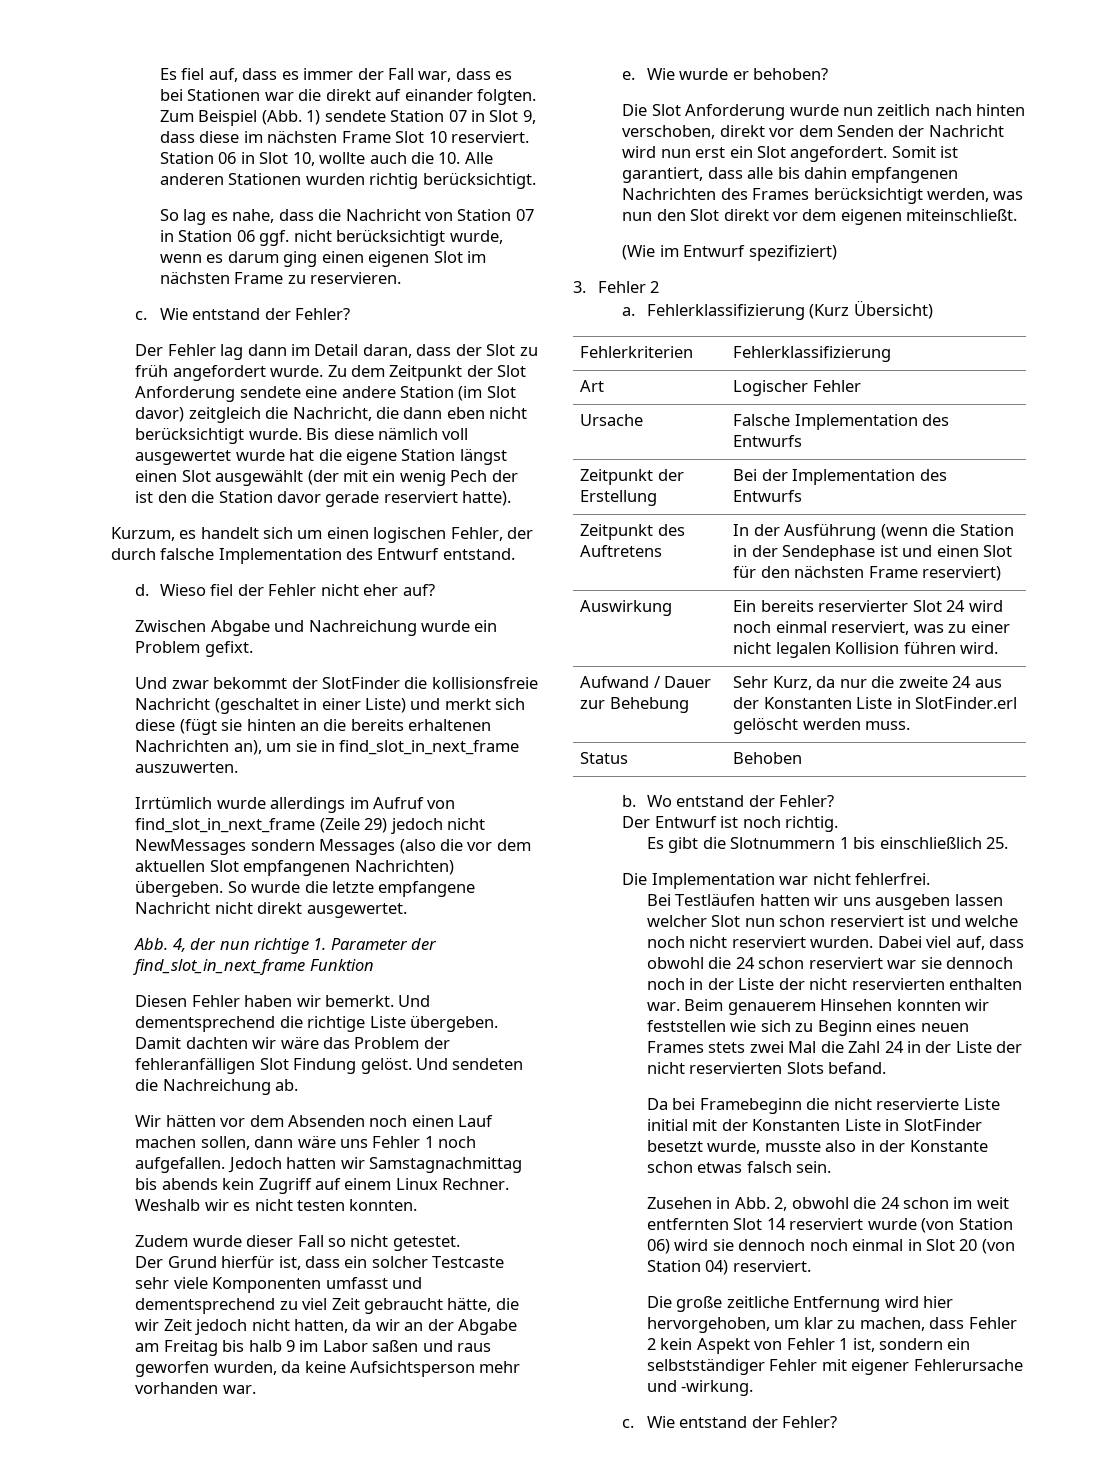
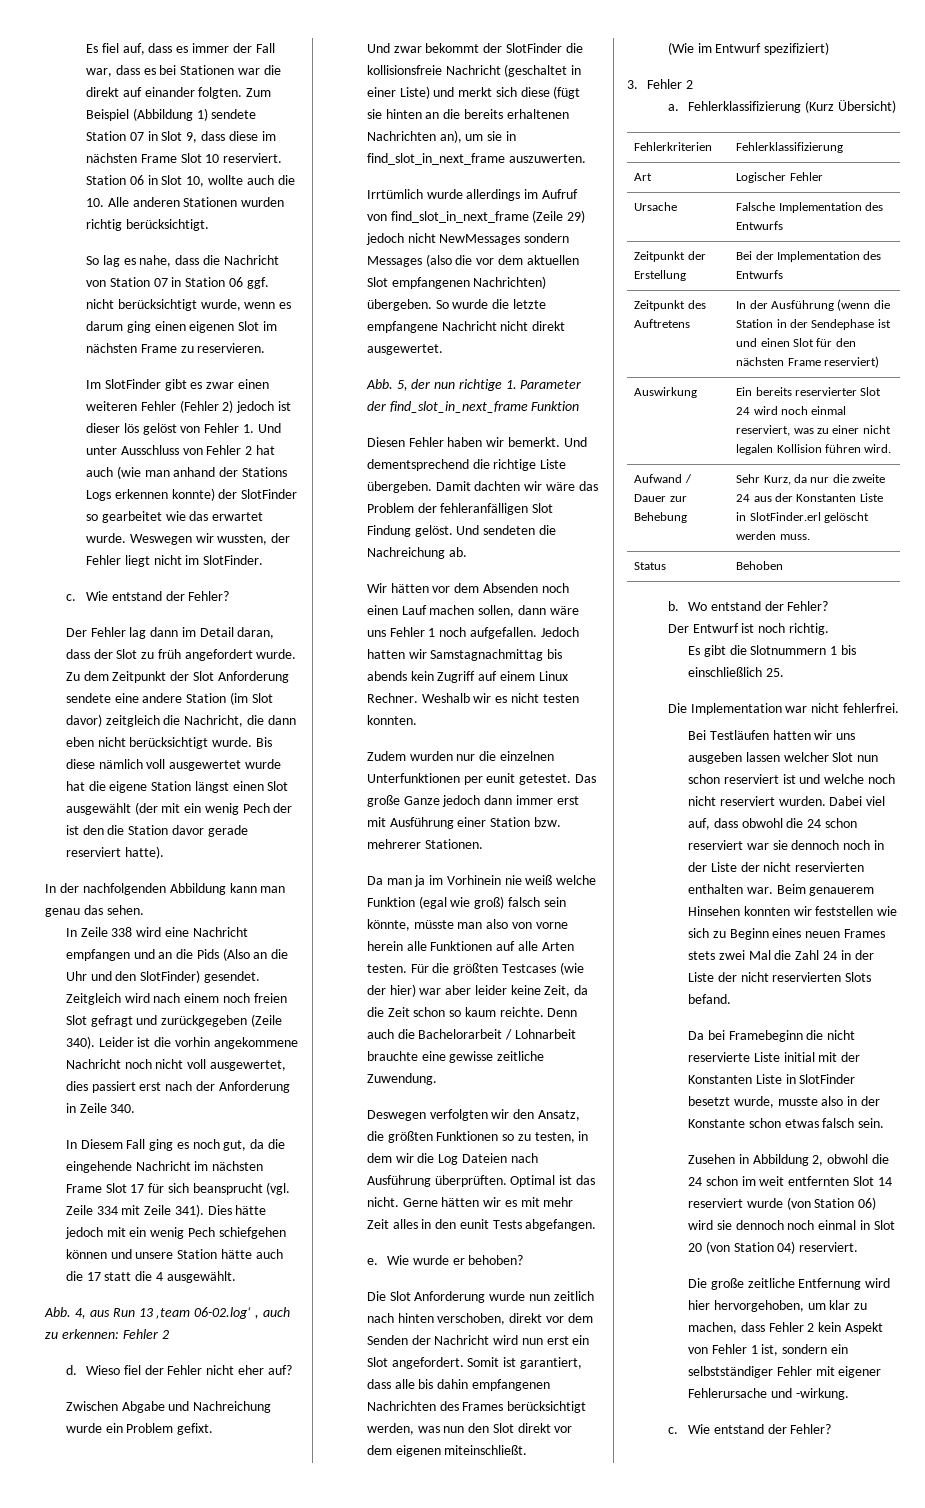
- Zum Beispiel (Abb. 1) sendete Station 07 in Slot 9, dass diese im nächsten Frame Slot 10 reserviert.
+ Zum Beispiel (Abbildung 1) sendete Station 07 in Slot 9, dass diese im nächsten Frame Slot 10 reserviert.
+ Im SlotFinder gibt es zwar einen weiteren Fehler (Fehler 2) jedoch ist dieser lös gelöst von Fehler 1. Und unter Ausschluss von Fehler 2 hat auch (wie man anhand der Stations Logs erkennen konnte) der SlotFinder so gearbeitet wie das erwartet wurde. Weswegen wir wussten, der Fehler liegt nicht im SlotFinder.
- Kurzum, es handelt sich um einen logischen Fehler, der durch falsche Implementation des Entwurf entstand.
+ In der nachfolgenden Abbildung kann man genau das sehen.
+ In Zeile 338 wird eine Nachricht empfangen und an die Pids (Also an die Uhr und den SlotFinder) gesendet. Zeitgleich wird nach einem noch freien Slot gefragt und zurückgegeben (Zeile 340). Leider ist die vorhin angekommene Nachricht noch nicht voll ausgewertet, dies passiert erst nach der Anforderung in Zeile 340.
+ In Diesem Fall ging es noch gut, da die eingehende Nachricht im nächsten Frame Slot 17 für sich beansprucht (vgl. Zeile 334 mit Zeile 341). Dies hätte jedoch mit ein wenig Pech schiefgehen können und unsere Station hätte auch die 17 statt die 4 ausgewählt.
+ Abb. 4, aus Run 13 ‚team 06-02.log‘ , auch zu erkennen: Fehler 2
- Abb. 4, der nun richtige 1. Parameter der find_slot_in_next_frame Funktion
+ Abb. 5, der nun richtige 1. Parameter der find_slot_in_next_frame Funktion
- Zudem wurde dieser Fall so nicht getestet.
- Der Grund hierfür ist, dass ein solcher Testcaste sehr viele Komponenten umfasst und dementsprechend zu viel Zeit gebraucht hätte, die wir Zeit jedoch nicht hatten, da wir an der Abgabe am Freitag bis halb 9 im Labor saßen und raus geworfen wurden, da keine Aufsichtsperson mehr vorhanden war.
+ Zudem wurden nur die einzelnen Unterfunktionen per eunit getestet. Das große Ganze jedoch dann immer erst mit Ausführung einer Station bzw. mehrerer Stationen.
+ Da man ja im Vorhinein nie weiß welche Funktion (egal wie groß) falsch sein könnte, müsste man also von vorne herein alle Funktionen auf alle Arten testen. Für die größten Testcases (wie der hier) war aber leider keine Zeit, da die Zeit schon so kaum reichte. Denn auch die Bachelorarbeit / Lohnarbeit brauchte eine gewisse zeitliche Zuwendung.
+ Deswegen verfolgten wir den Ansatz, die größten Funktionen so zu testen, in dem wir die Log Dateien nach Ausführung überprüften. Optimal ist das nicht. Gerne hätten wir es mit mehr Zeit alles in den eunit Tests abgefangen.
- Zusehen in Abb. 2, obwohl die 24 schon im weit entfernten Slot 14 reserviert wurde (von Station 06) wird sie dennoch noch einmal in Slot 20 (von Station 04) reserviert.
+ Zusehen in Abbildung 2, obwohl die 24 schon im weit entfernten Slot 14 reserviert wurde (von Station 06) wird sie dennoch noch einmal in Slot 20 (von Station 04) reserviert.

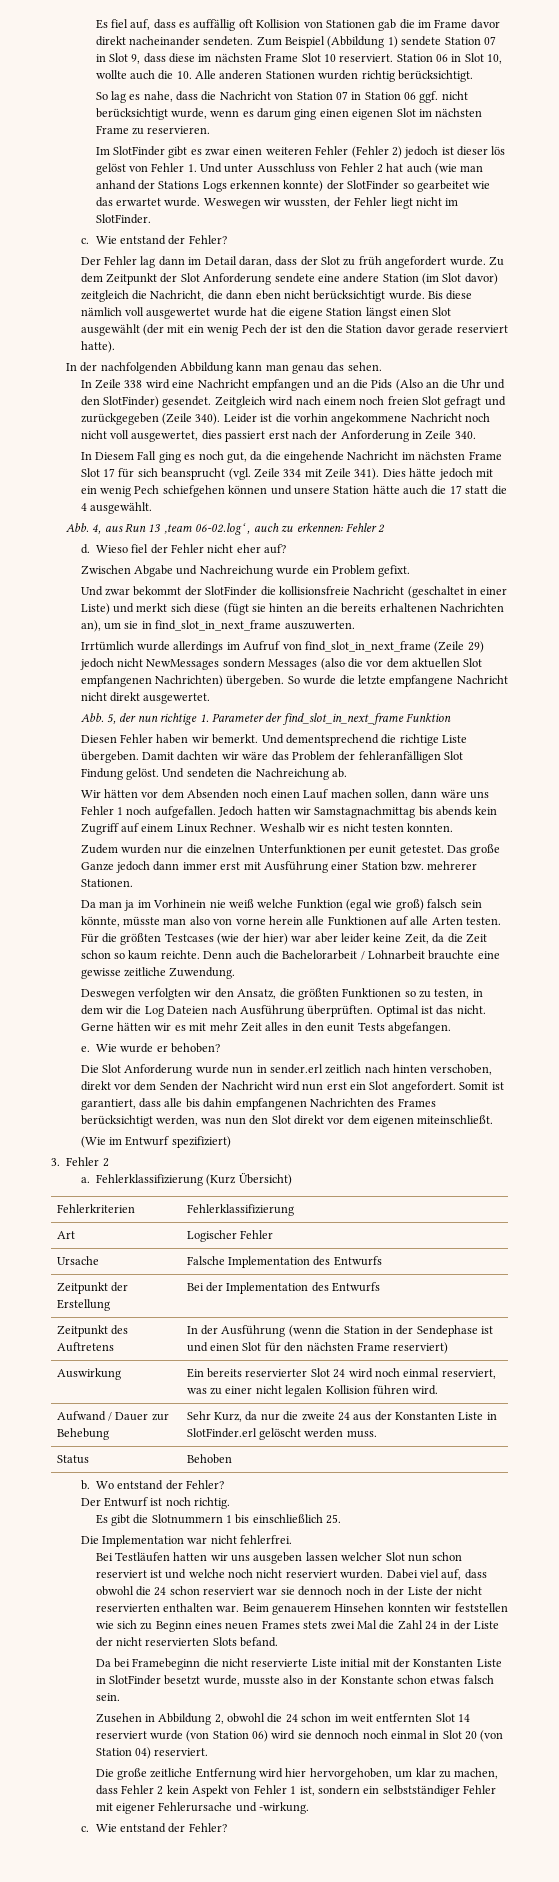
- Es fiel auf, dass es immer der Fall war, dass es bei Stationen war die direkt auf einander folgten.
+ Es fiel auf, dass es auffällig oft Kollision von Stationen gab die im Frame davor direkt nacheinander sendeten.
- Die Slot Anforderung wurde nun zeitlich nach hinten verschoben, direkt vor dem Senden der Nachricht wird nun erst ein Slot angefordert.
+ Die Slot Anforderung wurde nun in sender.erl zeitlich nach hinten verschoben, direkt vor dem Senden der Nachricht wird nun erst ein Slot angefordert.

